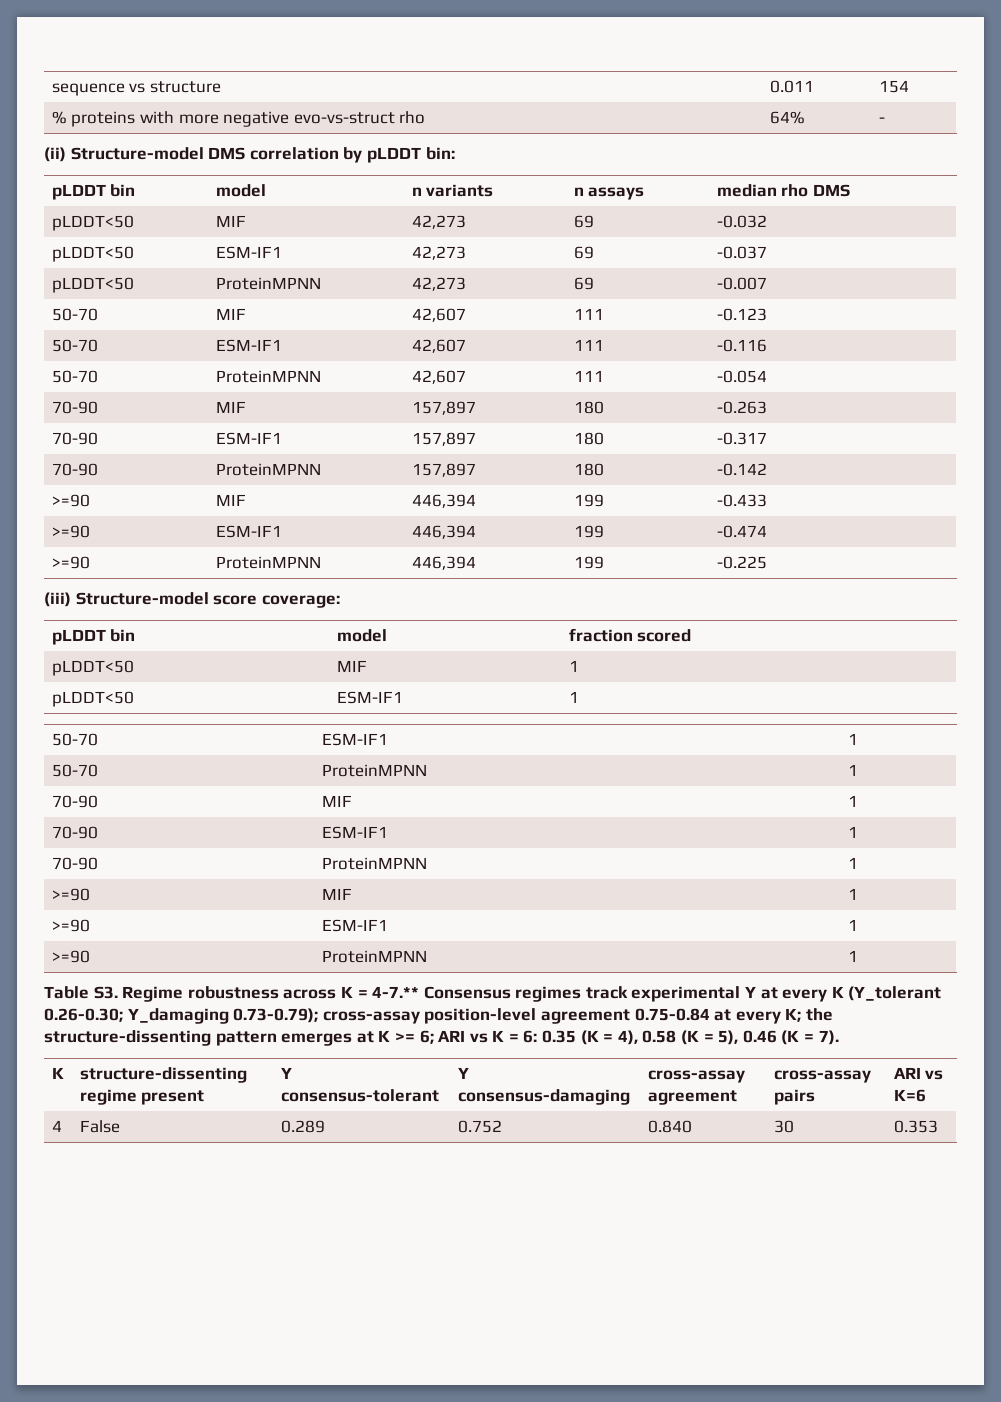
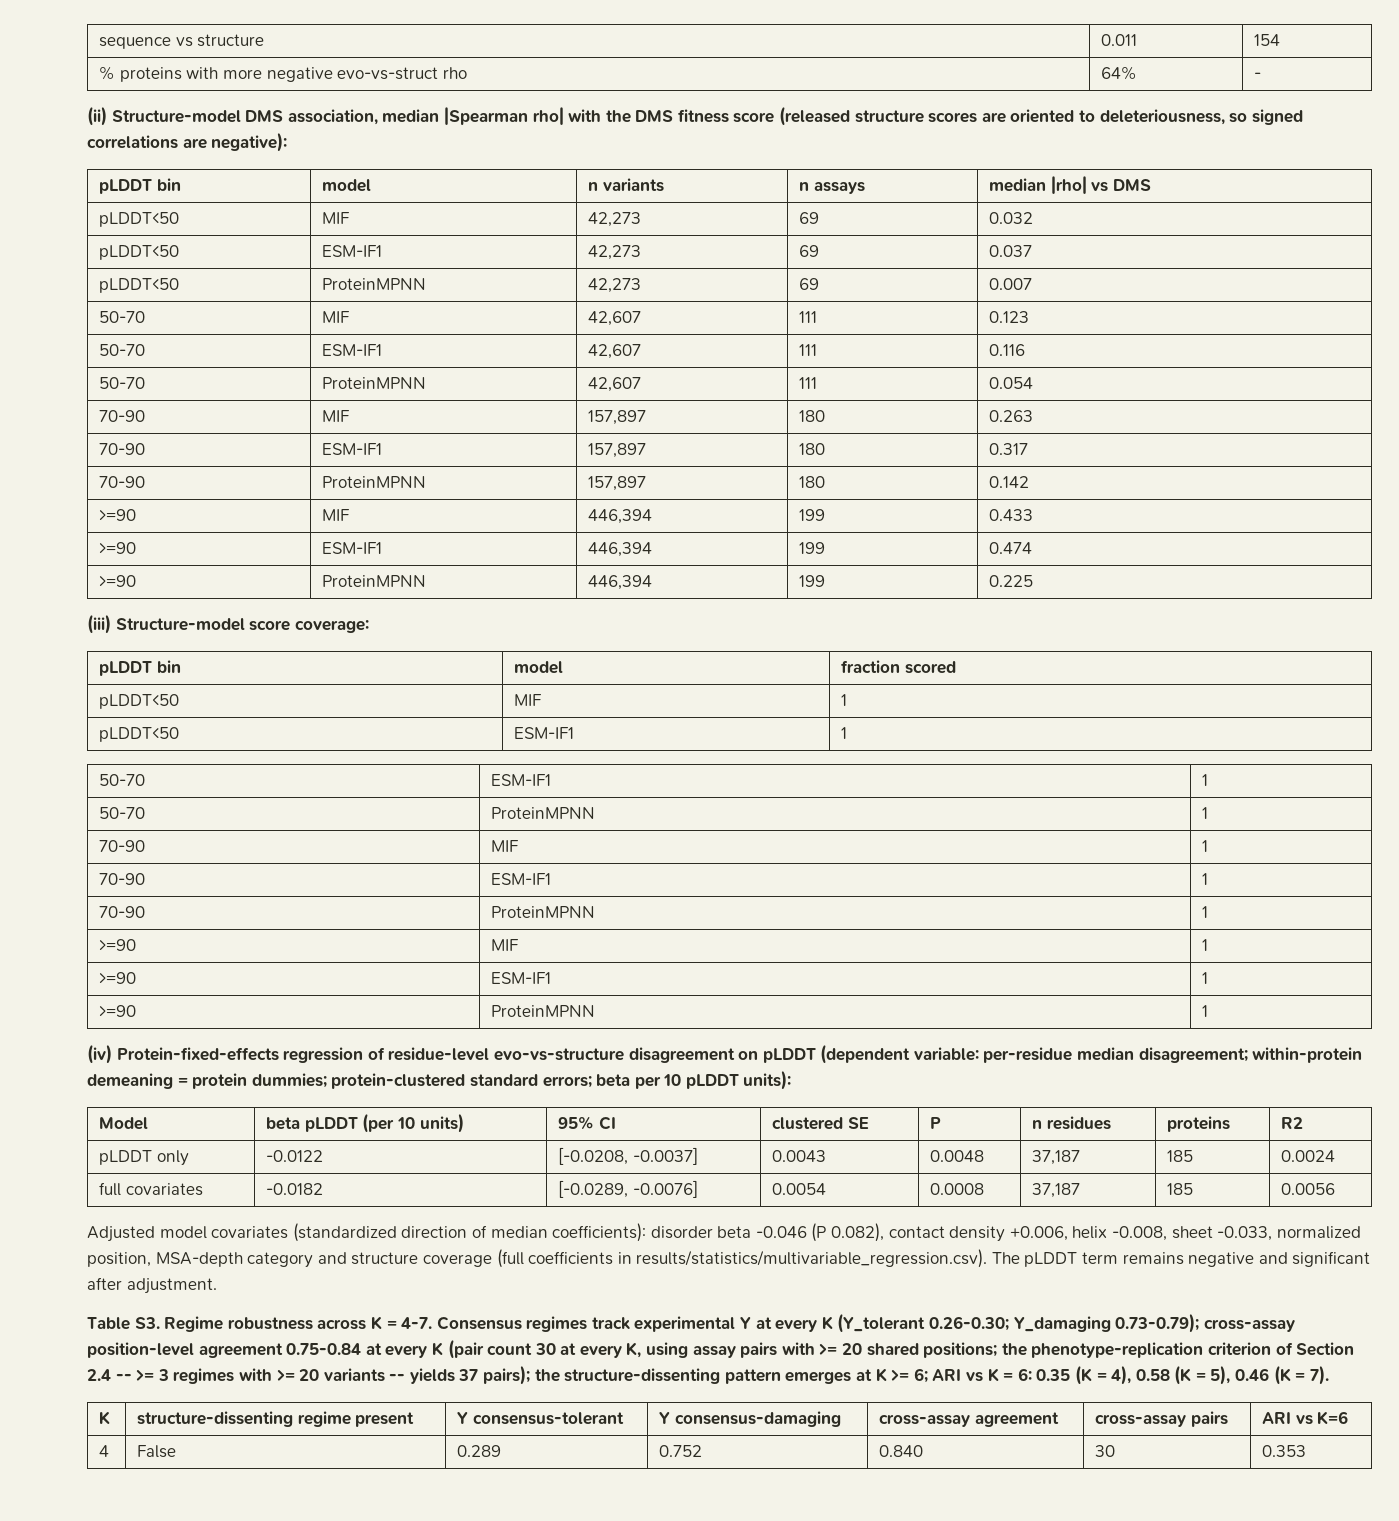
- (ii) Structure-model DMS correlation by pLDDT bin:
+ (ii) Structure-model DMS association, median |Spearman rho| with the DMS fitness score (released structure scores are oriented to deleteriousness, so signed correlations are negative):
- pLDDT bin | model | n variants | n assays | median rho DMS
+ pLDDT bin | model | n variants | n assays | median |rho| vs DMS
- pLDDT<50 | MIF | 42,273 | 69 | -0.032
+ pLDDT<50 | MIF | 42,273 | 69 | 0.032
- pLDDT<50 | ESM-IF1 | 42,273 | 69 | -0.037
+ pLDDT<50 | ESM-IF1 | 42,273 | 69 | 0.037
- pLDDT<50 | ProteinMPNN | 42,273 | 69 | -0.007
+ pLDDT<50 | ProteinMPNN | 42,273 | 69 | 0.007
- 50-70 | MIF | 42,607 | 111 | -0.123
+ 50-70 | MIF | 42,607 | 111 | 0.123
- 50-70 | ESM-IF1 | 42,607 | 111 | -0.116
+ 50-70 | ESM-IF1 | 42,607 | 111 | 0.116
- 50-70 | ProteinMPNN | 42,607 | 111 | -0.054
+ 50-70 | ProteinMPNN | 42,607 | 111 | 0.054
- 70-90 | MIF | 157,897 | 180 | -0.263
+ 70-90 | MIF | 157,897 | 180 | 0.263
- 70-90 | ESM-IF1 | 157,897 | 180 | -0.317
+ 70-90 | ESM-IF1 | 157,897 | 180 | 0.317
- 70-90 | ProteinMPNN | 157,897 | 180 | -0.142
+ 70-90 | ProteinMPNN | 157,897 | 180 | 0.142
- >=90 | MIF | 446,394 | 199 | -0.433
+ >=90 | MIF | 446,394 | 199 | 0.433
- >=90 | ESM-IF1 | 446,394 | 199 | -0.474
+ >=90 | ESM-IF1 | 446,394 | 199 | 0.474
- >=90 | ProteinMPNN | 446,394 | 199 | -0.225
+ >=90 | ProteinMPNN | 446,394 | 199 | 0.225
+ (iv) Protein-fixed-effects regression of residue-level evo-vs-structure disagreement on pLDDT (dependent variable: per-residue median disagreement; within-protein demeaning = protein dummies; protein-clustered standard errors; beta per 10 pLDDT units):
+ Model | beta pLDDT (per 10 units) | 95% CI | clustered SE | P | n residues | proteins | R2
+ pLDDT only | -0.0122 | [-0.0208, -0.0037] | 0.0043 | 0.0048 | 37,187 | 185 | 0.0024
+ full covariates | -0.0182 | [-0.0289, -0.0076] | 0.0054 | 0.0008 | 37,187 | 185 | 0.0056
+ Adjusted model covariates (standardized direction of median coefficients): disorder beta -0.046 (P 0.082), contact density +0.006, helix -0.008, sheet -0.033, normalized position, MSA-depth category and structure coverage (full coefficients in results/statistics/multivariable_regression.csv). The pLDDT term remains negative and significant after adjustment.
- Table S3. Regime robustness across K = 4-7.** Consensus regimes track experimental Y at every K (Y_tolerant 0.26-0.30; Y_damaging 0.73-0.79); cross-assay position-level agreement 0.75-0.84 at every K; the structure-dissenting pattern emerges at K >= 6; ARI vs K = 6: 0.35 (K = 4), 0.58 (K = 5), 0.46 (K = 7).
+ Table S3. Regime robustness across K = 4-7. Consensus regimes track experimental Y at every K (Y_tolerant 0.26-0.30; Y_damaging 0.73-0.79); cross-assay position-level agreement 0.75-0.84 at every K (pair count 30 at every K, using assay pairs with >= 20 shared positions; the phenotype-replication criterion of Section 2.4 -- >= 3 regimes with >= 20 variants -- yields 37 pairs); the structure-dissenting pattern emerges at K >= 6; ARI vs K = 6: 0.35 (K = 4), 0.58 (K = 5), 0.46 (K = 7).

